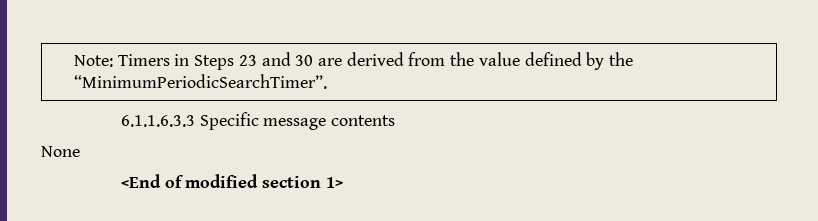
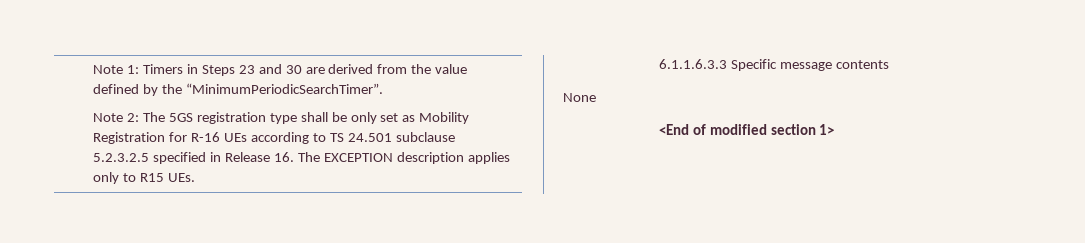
- Note: Timers in Steps 23 and 30 are derived from the value defined by the “MinimumPeriodicSearchTimer”.
+ Note 1: Timers in Steps 23 and 30 are derived from the value defined by the “MinimumPeriodicSearchTimer”.
+ Note 2: The 5GS registration type shall be only set as Mobility Registration for R-16 UEs according to TS 24.501 subclause 5.2.3.2.5 specified in Release 16. The EXCEPTION description applies only to R15 UEs.

